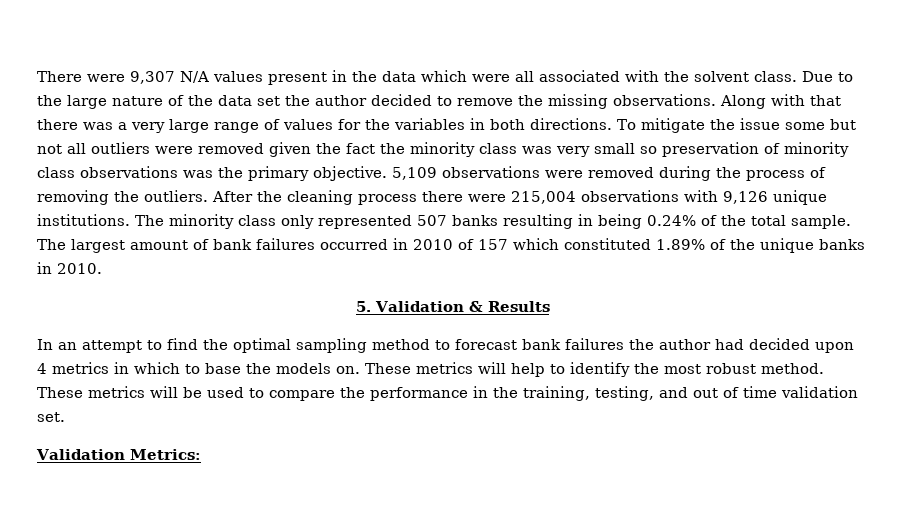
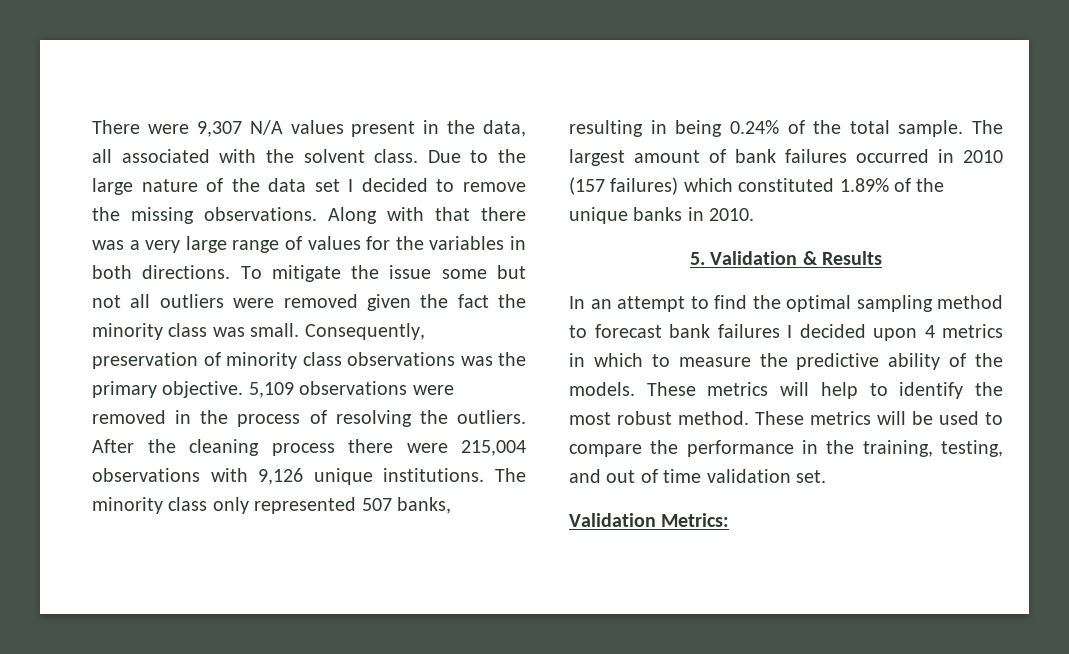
- There were 9,307 N/A values present in the data which were all associated with the solvent class.
+ There were 9,307 N/A values present in the data, all associated with the solvent class.
- Due to the large nature of the data set the author decided to remove the missing observations.
+ Due to the large nature of the data set I decided to remove the missing observations.
- To mitigate the issue some but not all outliers were removed given the fact the minority class was very small so preservation of minority class observations was the primary objective.
+ To mitigate the issue some but not all outliers were removed given the fact the minority class was small. Consequently, preservation of minority class observations was the primary objective.
- 5,109 observations were removed during the process of removing the outliers.
+ 5,109 observations were removed in the process of resolving the outliers.
- The minority class only represented 507 banks resulting in being 0.24% of the total sample.
+ The minority class only represented 507 banks, resulting in being 0.24% of the total sample.
- The largest amount of bank failures occurred in 2010 of 157 which constituted 1.89% of the unique banks in 2010.
+ The largest amount of bank failures occurred in 2010 (157 failures) which constituted 1.89% of the unique banks in 2010.
- In an attempt to find the optimal sampling method to forecast bank failures the author had decided upon 4 metrics in which to base the models on.
+ In an attempt to find the optimal sampling method to forecast bank failures I decided upon 4 metrics in which to measure the predictive ability of the models.

